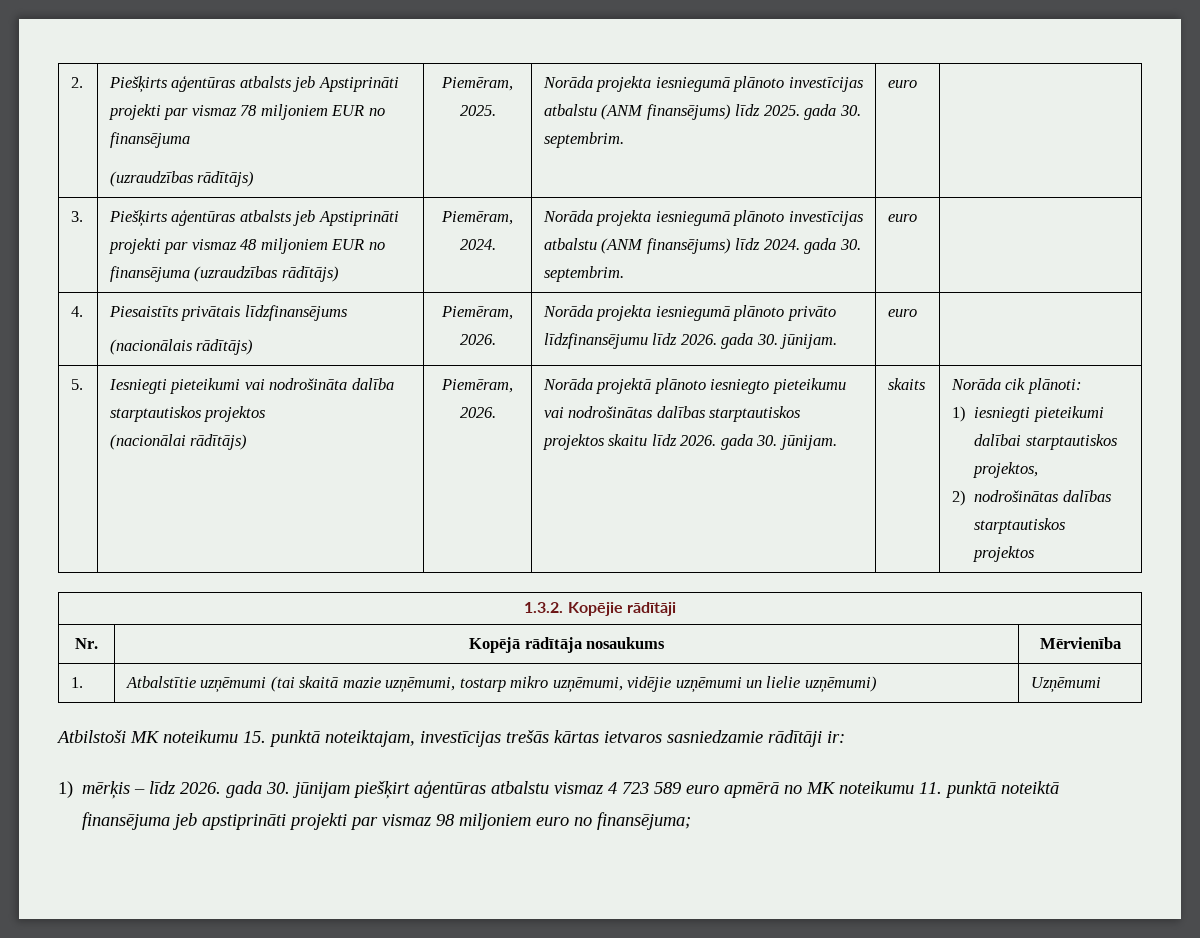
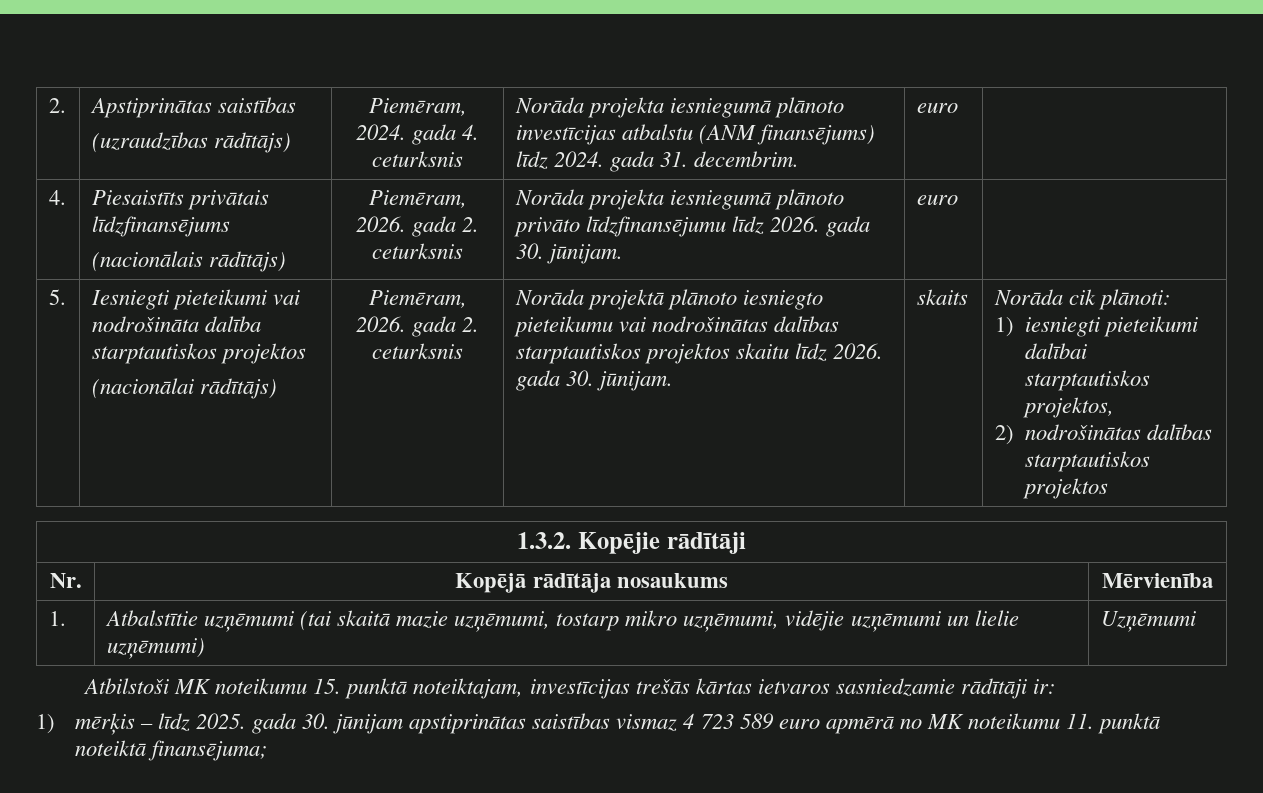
- 2. | Piešķirts aģentūras atbalsts jeb Apstiprināti projekti par vismaz 78 miljoniem EUR no finansējuma
- (uzraudzības rādītājs) | Piemēram, 2025. | Norāda projekta iesniegumā plānoto investīcijas atbalstu (ANM finansējums) līdz 2025. gada 30. septembrim. | euro |
- 3. | Piešķirts aģentūras atbalsts jeb Apstiprināti projekti par vismaz 48 miljoniem EUR no finansējuma (uzraudzības rādītājs) | Piemēram, 2024. | Norāda projekta iesniegumā plānoto investīcijas atbalstu (ANM finansējums) līdz 2024. gada 30. septembrim. | euro |
+ 2. | Apstiprinātas saistības
+ (uzraudzības rādītājs) | Piemēram, 2024. gada 4. ceturksnis | Norāda projekta iesniegumā plānoto investīcijas atbalstu (ANM finansējums) līdz 2024. gada 31. decembrim. | euro |
  4. | Piesaistīts privātais līdzfinansējums
- (nacionālais rādītājs) | Piemēram, 2026. | Norāda projekta iesniegumā plānoto privāto līdzfinansējumu līdz 2026. gada 30. jūnijam. | euro |
+ (nacionālais rādītājs) | Piemēram, 2026. gada 2. ceturksnis | Norāda projekta iesniegumā plānoto privāto līdzfinansējumu līdz 2026. gada 30. jūnijam. | euro |
- (nacionālai rādītājs) | Piemēram, 2026.
+ (nacionālai rādītājs) | Piemēram, 2026. gada 2. ceturksnis
- 1) mērķis – līdz 2026. gada 30. jūnijam piešķirt aģentūras atbalstu vismaz 4 723 589 euro apmērā no MK noteikumu 11. punktā noteiktā finansējuma jeb apstiprināti projekti par vismaz 98 miljoniem euro no finansējuma;
+ 1) mērķis – līdz 2025. gada 30. jūnijam apstiprinātas saistības vismaz 4 723 589 euro apmērā no MK noteikumu 11. punktā noteiktā finansējuma;

